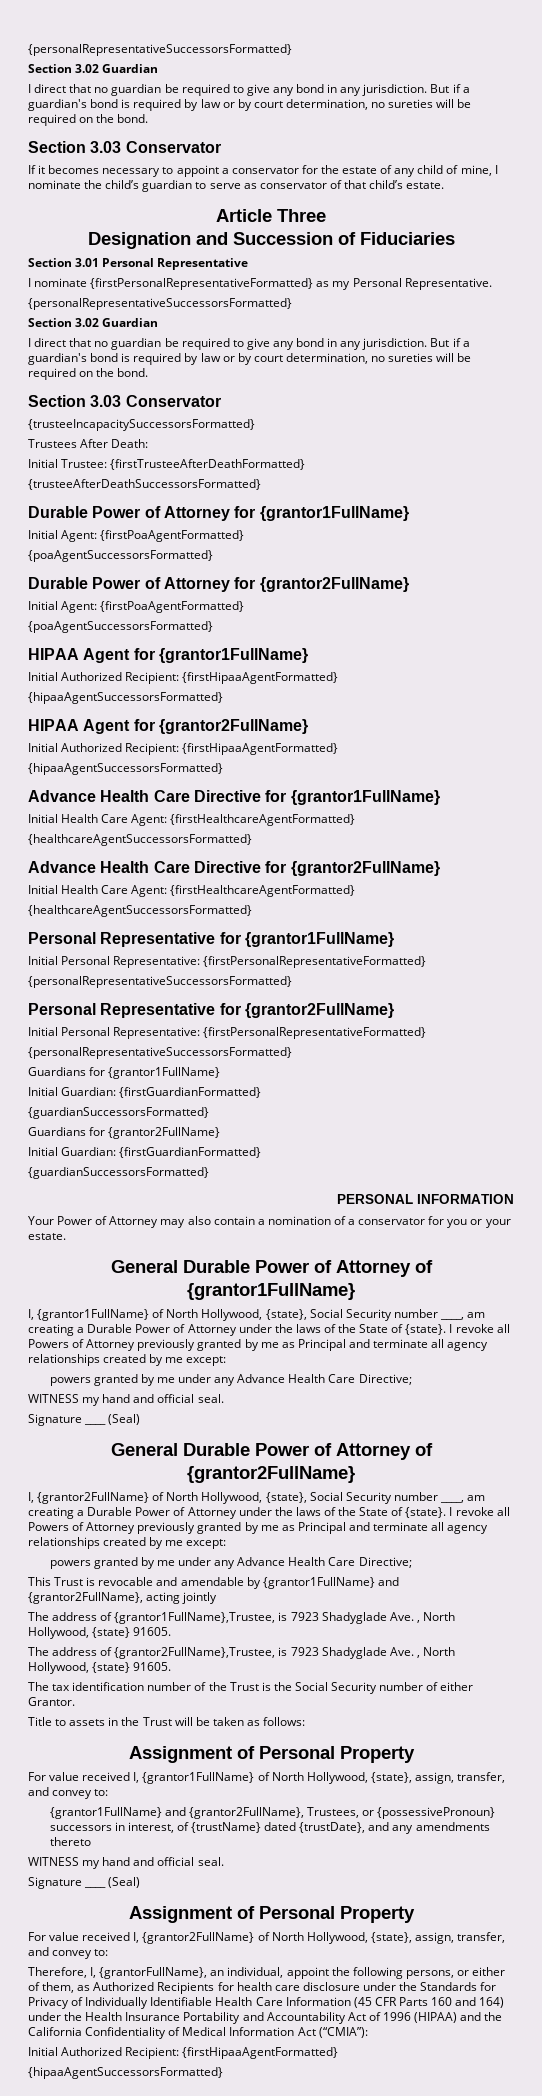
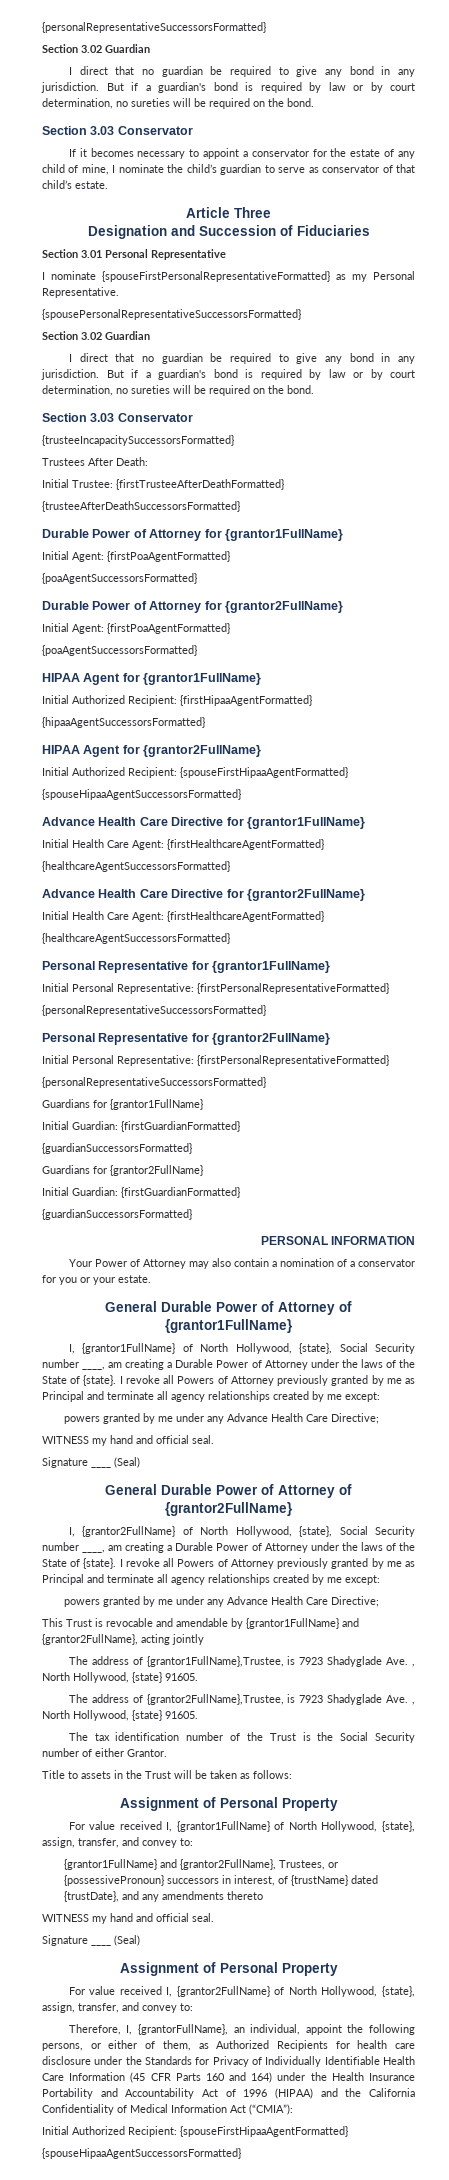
- I nominate {firstPersonalRepresentativeFormatted} as my Personal Representative.
- {personalRepresentativeSuccessorsFormatted}
+ I nominate {spouseFirstPersonalRepresentativeFormatted} as my Personal Representative.
+ {spousePersonalRepresentativeSuccessorsFormatted}
  HIPAA Agent for {grantor2FullName}
- Initial Authorized Recipient: {firstHipaaAgentFormatted}
- {hipaaAgentSuccessorsFormatted}
+ Initial Authorized Recipient: {spouseFirstHipaaAgentFormatted}
+ {spouseHipaaAgentSuccessorsFormatted}
  Therefore, I, {grantorFullName}, an individual, appoint the following persons, or either of them, as Authorized Recipients for health care disclosure under the Standards for Privacy of Individually Identifiable Health Care Information (45 CFR Parts 160 and 164) under the Health Insurance Portability and Accountability Act of 1996 (HIPAA) and the California Confidentiality of Medical Information Act (“CMIA”):
- Initial Authorized Recipient: {firstHipaaAgentFormatted}
- {hipaaAgentSuccessorsFormatted}
+ Initial Authorized Recipient: {spouseFirstHipaaAgentFormatted}
+ {spouseHipaaAgentSuccessorsFormatted}

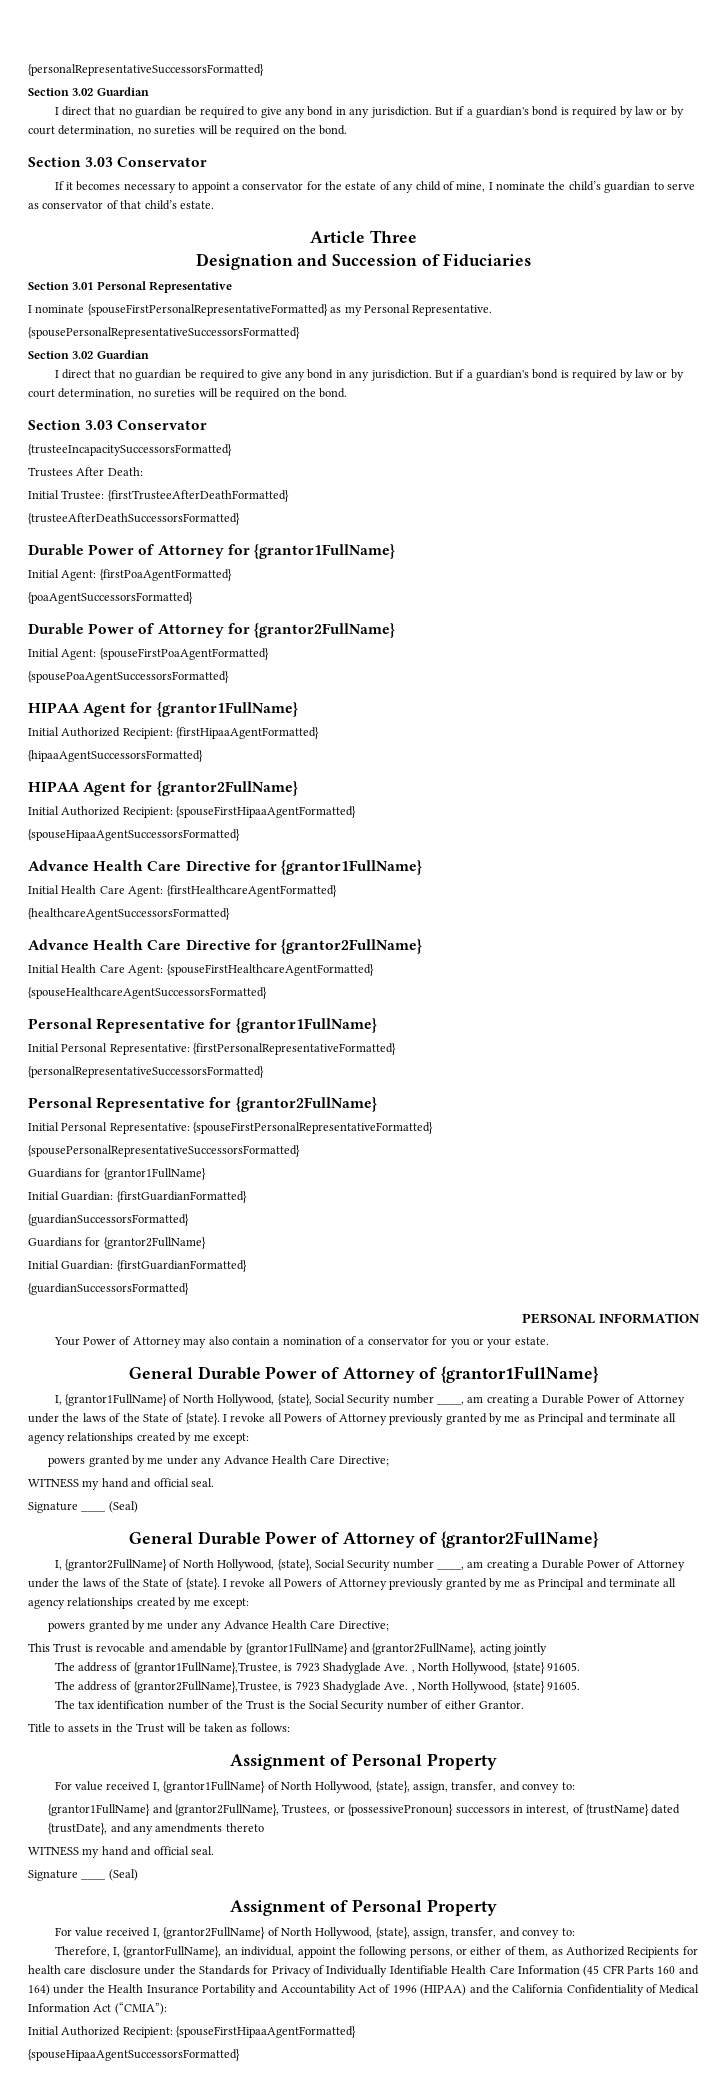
  Durable Power of Attorney for {grantor2FullName}
- Initial Agent: {firstPoaAgentFormatted}
- {poaAgentSuccessorsFormatted}
+ Initial Agent: {spouseFirstPoaAgentFormatted}
+ {spousePoaAgentSuccessorsFormatted}
  Advance Health Care Directive for {grantor2FullName}
- Initial Health Care Agent: {firstHealthcareAgentFormatted}
- {healthcareAgentSuccessorsFormatted}
+ Initial Health Care Agent: {spouseFirstHealthcareAgentFormatted}
+ {spouseHealthcareAgentSuccessorsFormatted}
  Personal Representative for {grantor2FullName}
- Initial Personal Representative: {firstPersonalRepresentativeFormatted}
- {personalRepresentativeSuccessorsFormatted}
+ Initial Personal Representative: {spouseFirstPersonalRepresentativeFormatted}
+ {spousePersonalRepresentativeSuccessorsFormatted}

